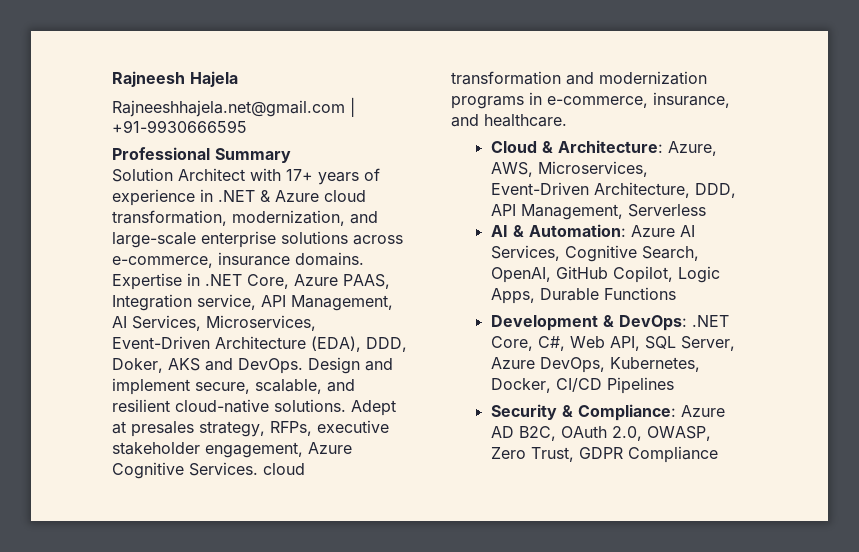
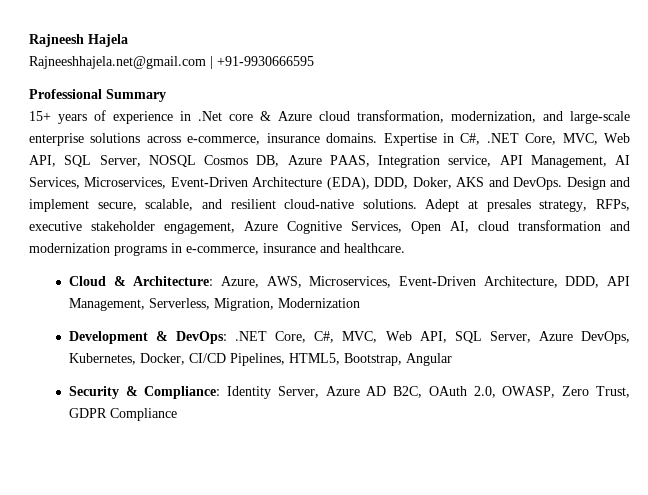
- Solution Architect with 17+ years of experience in .NET & Azure cloud transformation, modernization, and large-scale enterprise solutions across e-commerce, insurance domains.
+ 15+ years of experience in .Net core & Azure cloud transformation, modernization, and large-scale enterprise solutions across e-commerce, insurance domains.
- Expertise in .NET Core, Azure PAAS, Integration service, API Management, AI Services, Microservices, Event-Driven Architecture (EDA), DDD, Doker, AKS and DevOps.
+ Expertise in C#, .NET Core, MVC, Web API, SQL Server, NOSQL Cosmos DB, Azure PAAS, Integration service, API Management, AI Services, Microservices, Event-Driven Architecture (EDA), DDD, Doker, AKS and DevOps.
- Adept at presales strategy, RFPs, executive stakeholder engagement, Azure Cognitive Services. cloud transformation and modernization programs in e-commerce, insurance, and healthcare.
+ Adept at presales strategy, RFPs, executive stakeholder engagement, Azure Cognitive Services, Open AI, cloud transformation and modernization programs in e-commerce, insurance and healthcare.
- Cloud & Architecture: Azure, AWS, Microservices, Event-Driven Architecture, DDD, API Management, Serverless
- AI & Automation: Azure AI Services, Cognitive Search, OpenAI, GitHub Copilot, Logic Apps, Durable Functions
+ Cloud & Architecture: Azure, AWS, Microservices, Event-Driven Architecture, DDD, API Management, Serverless, Migration, Modernization
- Development & DevOps: .NET Core, C#, Web API, SQL Server, Azure DevOps, Kubernetes, Docker, CI/CD Pipelines
+ Development & DevOps: .NET Core, C#, MVC, Web API, SQL Server, Azure DevOps, Kubernetes, Docker, CI/CD Pipelines, HTML5, Bootstrap, Angular
- Security & Compliance: Azure AD B2C, OAuth 2.0, OWASP, Zero Trust, GDPR Compliance
+ Security & Compliance: Identity Server, Azure AD B2C, OAuth 2.0, OWASP, Zero Trust, GDPR Compliance

